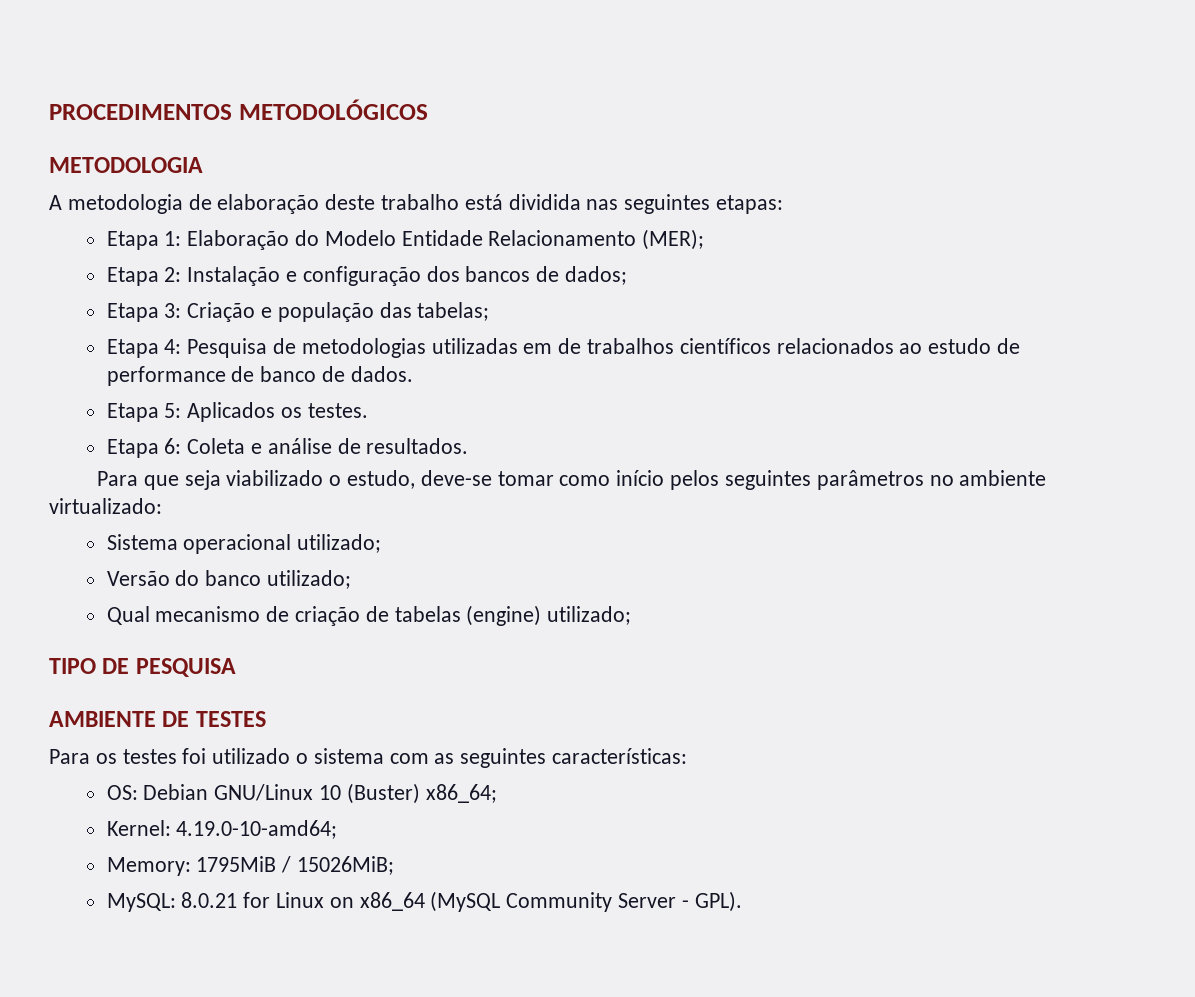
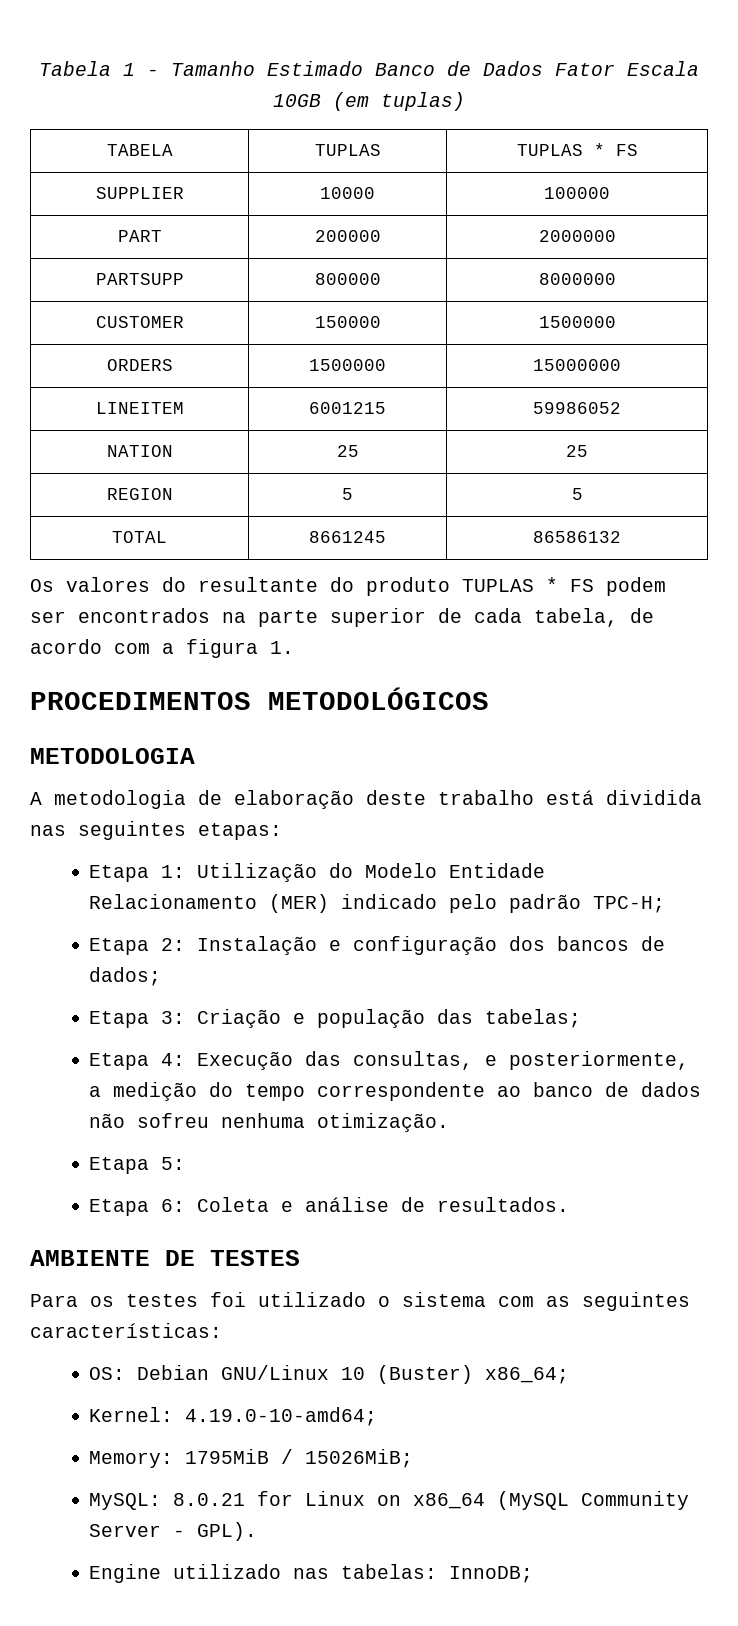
+ Tabela 1 - Tamanho Estimado Banco de Dados Fator Escala 10GB (em tuplas)
+ TABELA | TUPLAS | TUPLAS * FS
+ SUPPLIER | 10000 | 100000
+ PART | 200000 | 2000000
+ PARTSUPP | 800000 | 8000000
+ CUSTOMER | 150000 | 1500000
+ ORDERS | 1500000 | 15000000
+ LINEITEM | 6001215 | 59986052
+ NATION | 25 | 25
+ REGION | 5 | 5
+ TOTAL | 8661245 | 86586132
+ Os valores do resultante do produto TUPLAS * FS podem ser encontrados na parte superior de cada tabela, de acordo com a figura 1.
- Etapa 1: Elaboração do Modelo Entidade Relacionamento (MER);
+ Etapa 1: Utilização do Modelo Entidade Relacionamento (MER) indicado pelo padrão TPC-H;
- Etapa 4: Pesquisa de metodologias utilizadas em de trabalhos científicos relacionados ao estudo de performance de banco de dados.
+ Etapa 4: Execução das consultas, e posteriormente, a medição do tempo correspondente ao banco de dados não sofreu nenhuma otimização.
- Etapa 5: Aplicados os testes.
+ Etapa 5:
- Para que seja viabilizado o estudo, deve-se tomar como início pelos seguintes parâmetros no ambiente virtualizado:
- Sistema operacional utilizado;
- Versão do banco utilizado;
- Qual mecanismo de criação de tabelas (engine) utilizado;
- TIPO DE PESQUISA
+ Engine utilizado nas tabelas: InnoDB;

